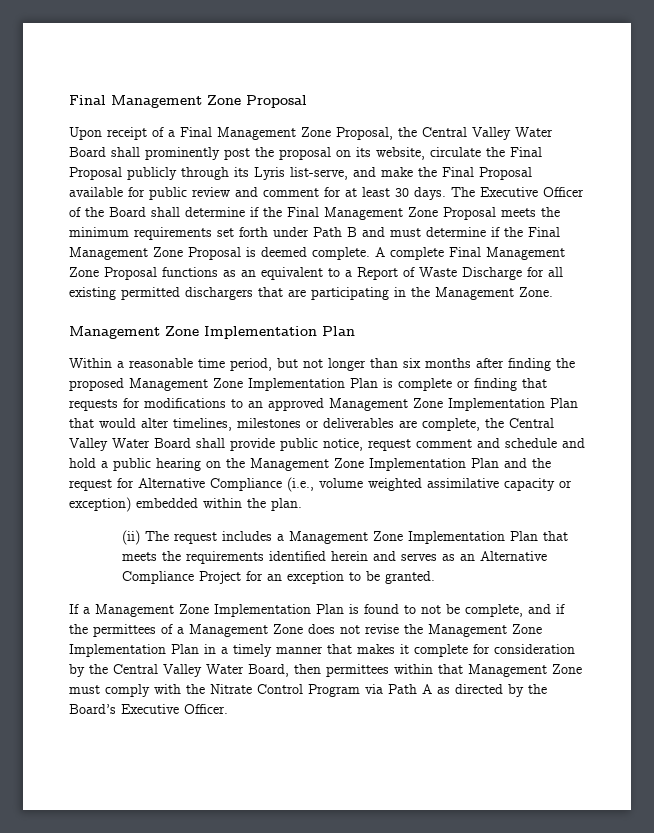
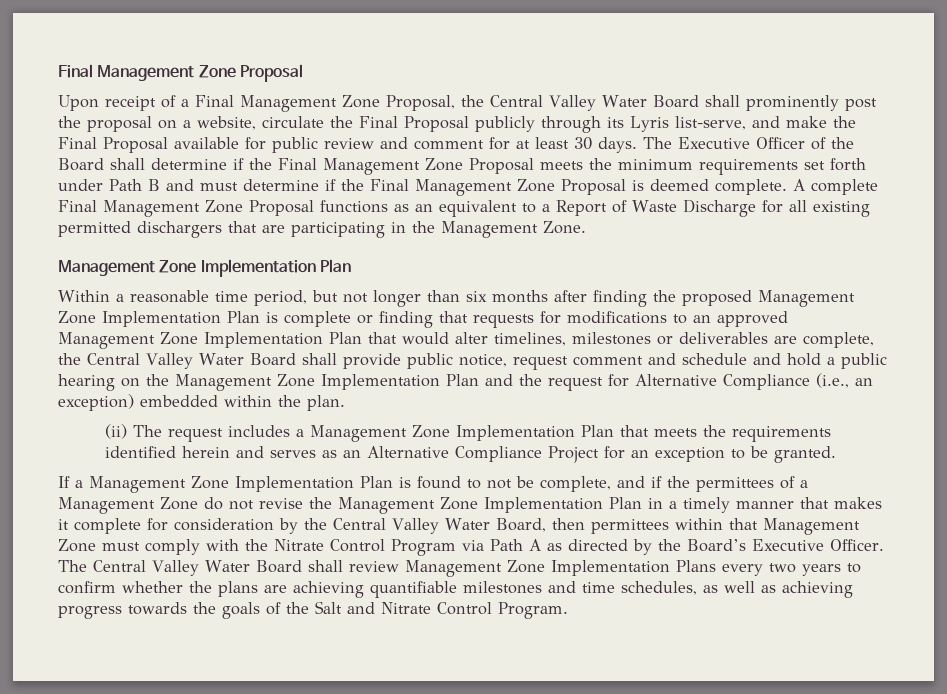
- Upon receipt of a Final Management Zone Proposal, the Central Valley Water Board shall prominently post the proposal on its website, circulate the Final Proposal publicly through its Lyris list-serve, and make the Final Proposal available for public review and comment for at least 30 days.
+ Upon receipt of a Final Management Zone Proposal, the Central Valley Water Board shall prominently post the proposal on a website, circulate the Final Proposal publicly through its Lyris list-serve, and make the Final Proposal available for public review and comment for at least 30 days.
- Within a reasonable time period, but not longer than six months after finding the proposed Management Zone Implementation Plan is complete or finding that requests for modifications to an approved Management Zone Implementation Plan that would alter timelines, milestones or deliverables are complete, the Central Valley Water Board shall provide public notice, request comment and schedule and hold a public hearing on the Management Zone Implementation Plan and the request for Alternative Compliance (i.e., volume weighted assimilative capacity or exception) embedded within the plan.
+ Within a reasonable time period, but not longer than six months after finding the proposed Management Zone Implementation Plan is complete or finding that requests for modifications to an approved Management Zone Implementation Plan that would alter timelines, milestones or deliverables are complete, the Central Valley Water Board shall provide public notice, request comment and schedule and hold a public hearing on the Management Zone Implementation Plan and the request for Alternative Compliance (i.e., an exception) embedded within the plan.
- If a Management Zone Implementation Plan is found to not be complete, and if the permittees of a Management Zone does not revise the Management Zone Implementation Plan in a timely manner that makes it complete for consideration by the Central Valley Water Board, then permittees within that Management Zone must comply with the Nitrate Control Program via Path A as directed by the Board’s Executive Officer.
+ If a Management Zone Implementation Plan is found to not be complete, and if the permittees of a Management Zone do not revise the Management Zone Implementation Plan in a timely manner that makes it complete for consideration by the Central Valley Water Board, then permittees within that Management Zone must comply with the Nitrate Control Program via Path A as directed by the Board’s Executive Officer.
+ The Central Valley Water Board shall review Management Zone Implementation Plans every two years to confirm whether the plans are achieving quantifiable milestones and time schedules, as well as achieving progress towards the goals of the Salt and Nitrate Control Program.

